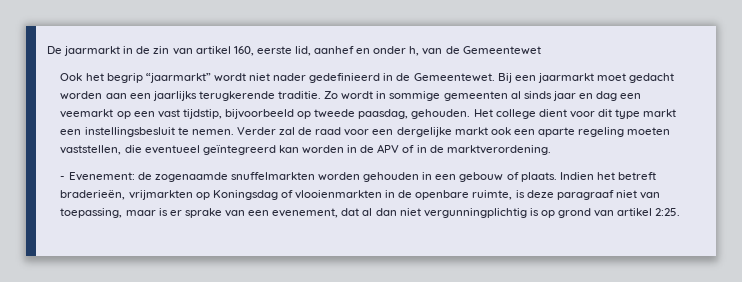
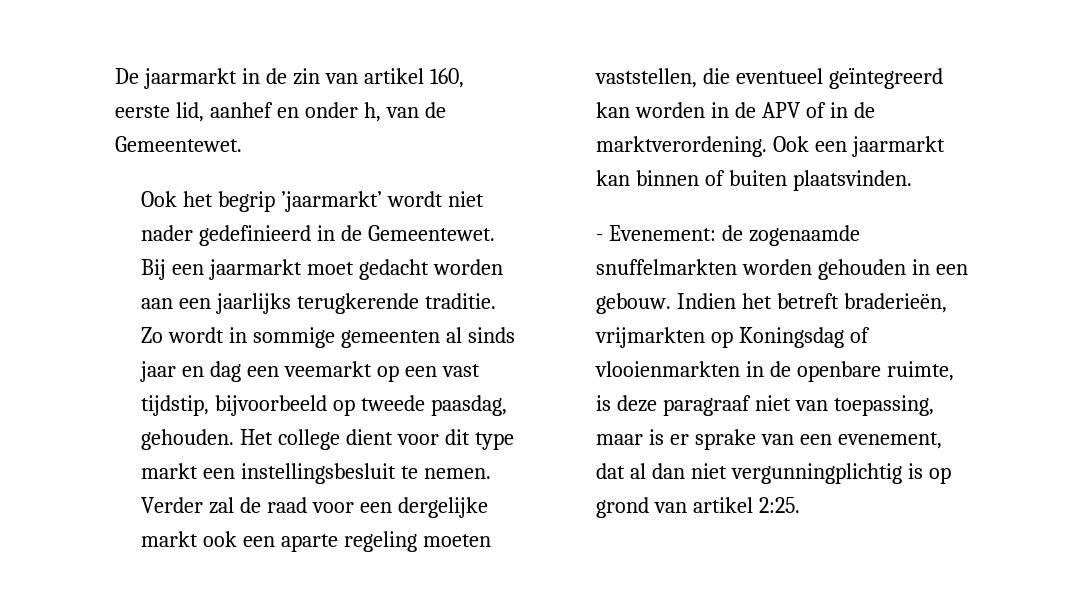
- De jaarmarkt in de zin van artikel 160, eerste lid, aanhef en onder h, van de Gemeentewet
+ De jaarmarkt in de zin van artikel 160, eerste lid, aanhef en onder h, van de Gemeentewet.
- Ook het begrip “jaarmarkt” wordt niet nader gedefinieerd in de Gemeentewet.
+ Ook het begrip ’jaarmarkt’ wordt niet nader gedefinieerd in de Gemeentewet.
+ Ook een jaarmarkt kan binnen of buiten plaatsvinden.
- - Evenement: de zogenaamde snuffelmarkten worden gehouden in een gebouw of plaats.
+ - Evenement: de zogenaamde snuffelmarkten worden gehouden in een gebouw.

